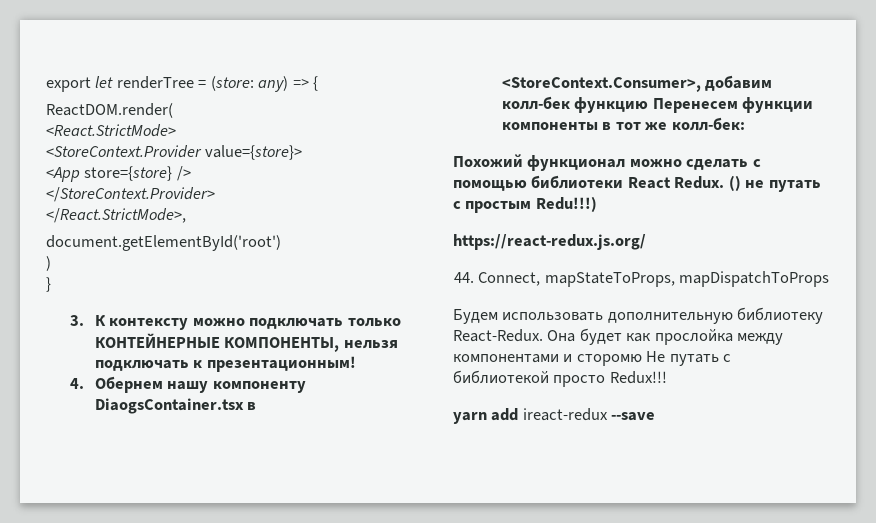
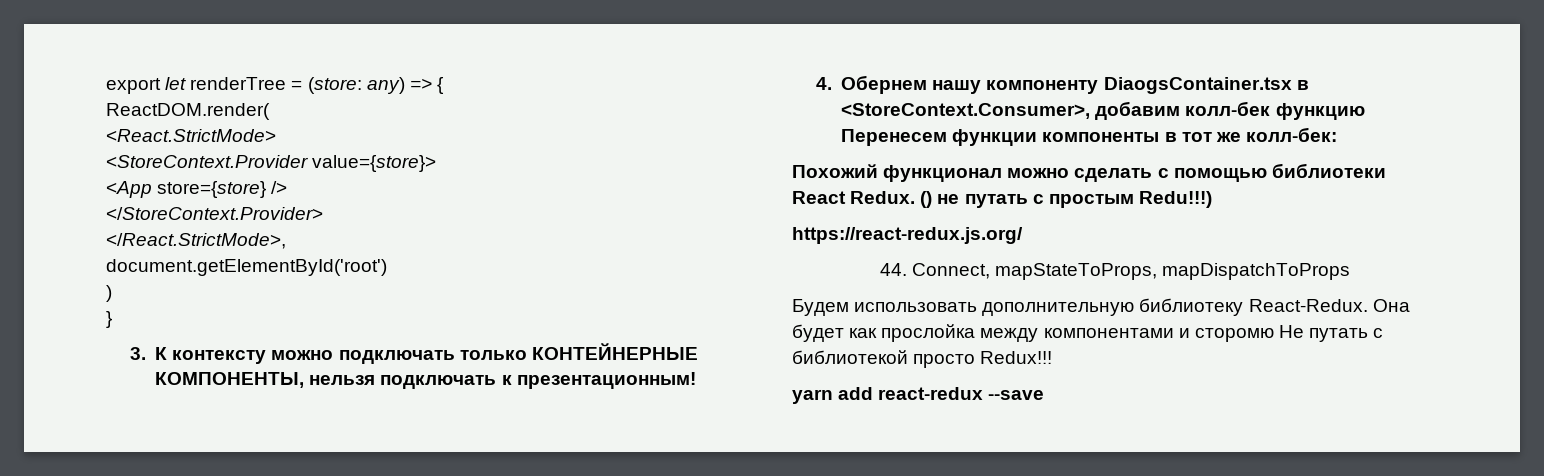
- yarn add ireact-redux --save
+ yarn add react-redux --save

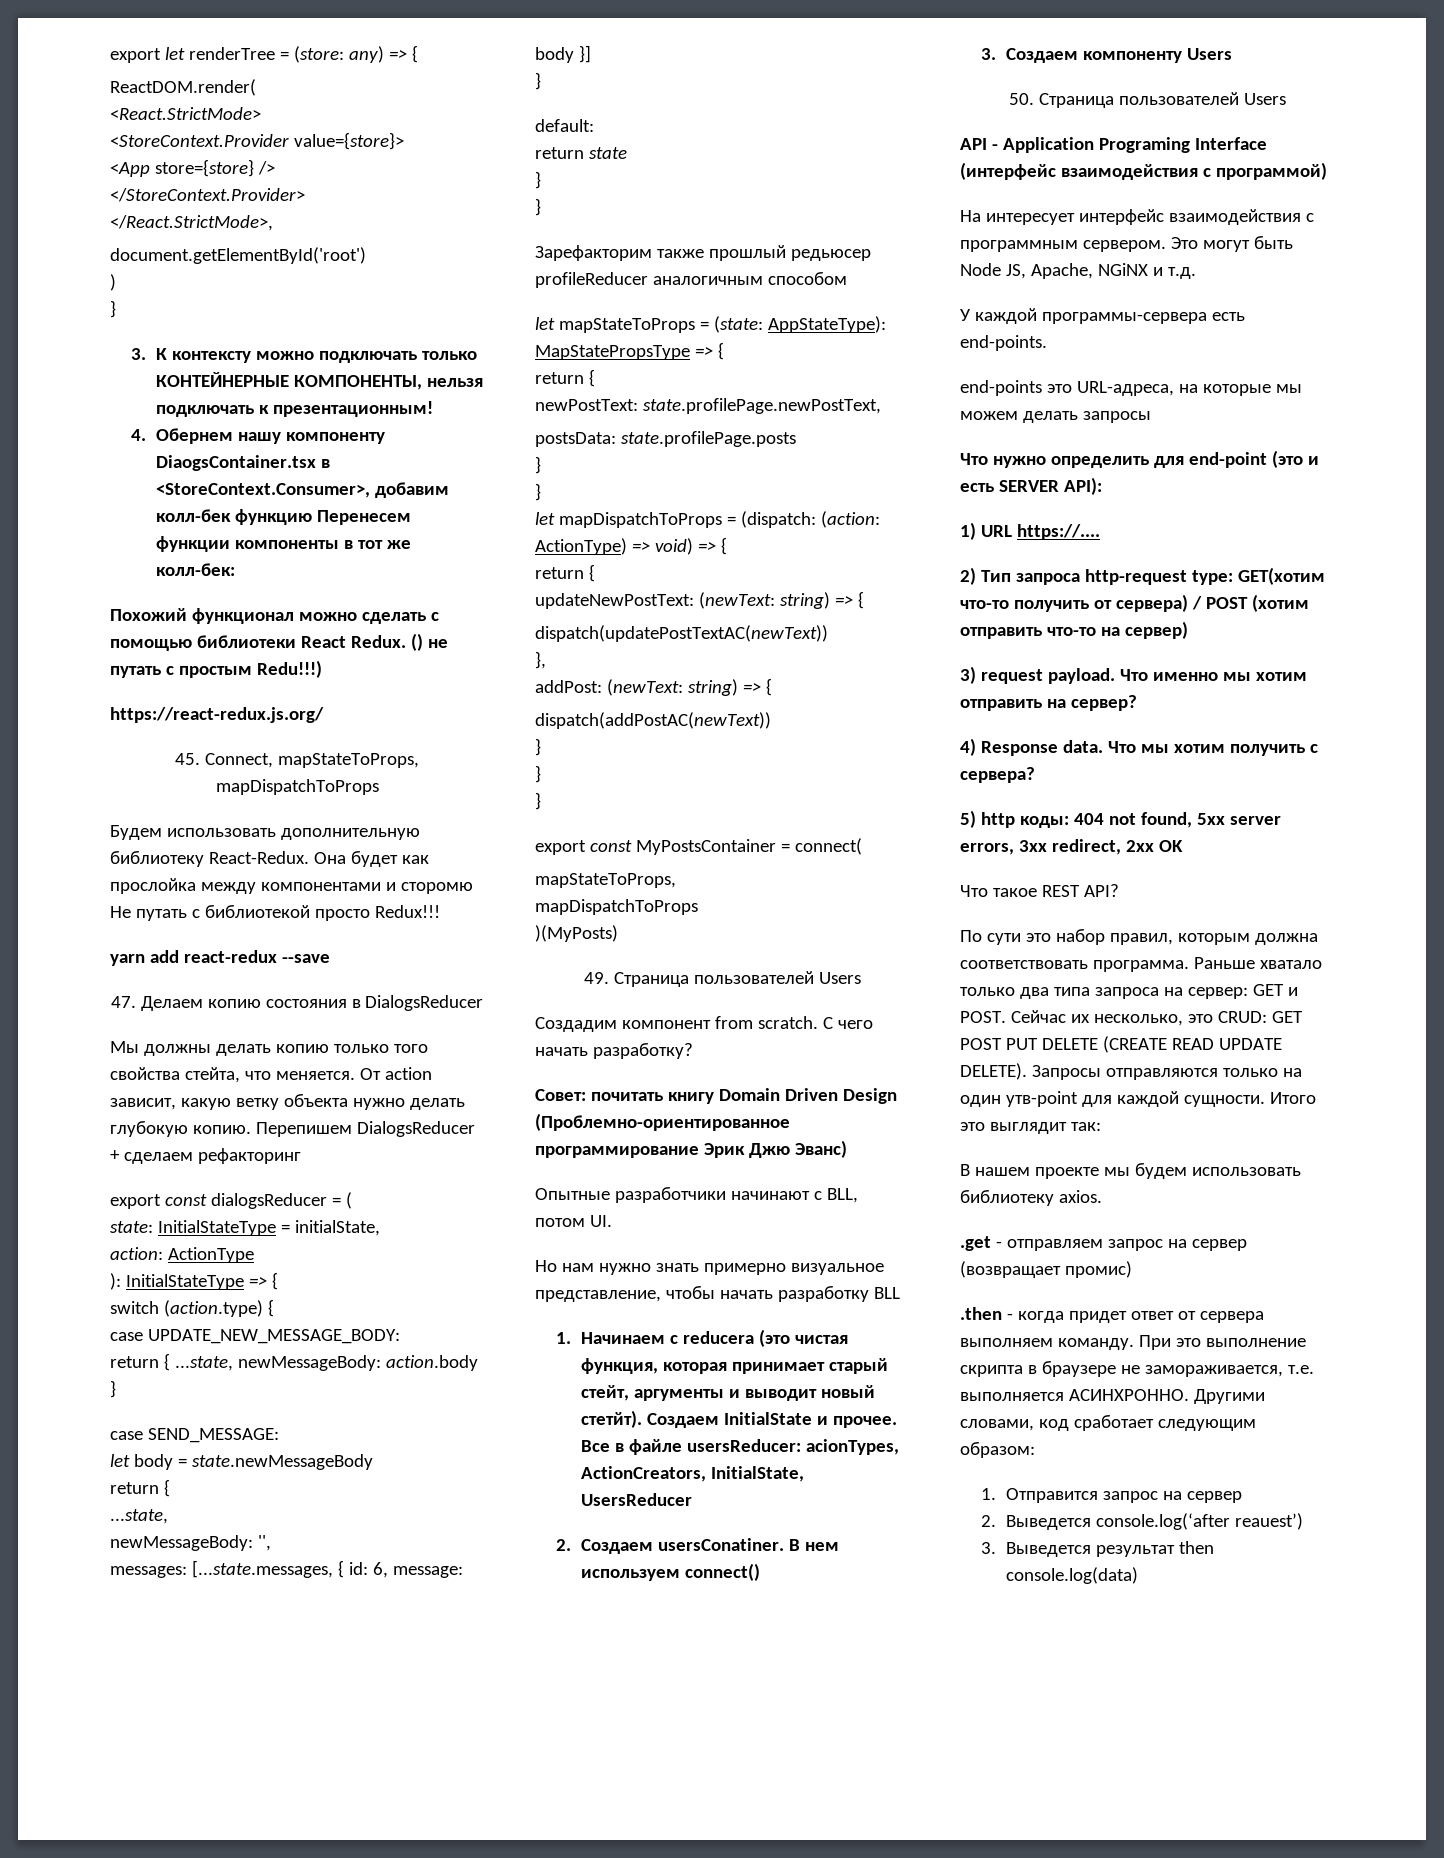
- 44. Connect, mapStateToProps, mapDispatchToProps
+ 45. Connect, mapStateToProps, mapDispatchToProps
+ 47. Делаем копию состояния в DialogsReducer
+ Мы должны делать копию только того свойства стейта, что меняется. От action зависит, какую ветку объекта нужно делать глубокую копию. Перепишем DialogsReducer + сделаем рефакторинг
+ export const dialogsReducer = (
+ state: InitialStateType = initialState,
+ action: ActionType
+ ): InitialStateType => {
+ switch (action.type) {
+ case UPDATE_NEW_MESSAGE_BODY:
+ return { ...state, newMessageBody: action.body }
+ case SEND_MESSAGE:
+ let body = state.newMessageBody
+ return {
+ ...state,
+ newMessageBody: '',
+ messages: [...state.messages, { id: 6, message: body }]
+ }
+ default:
+ return state
+ }
+ }
+ Зарефакторим также прошлый редьюсер profileReducer аналогичным способом
+ let mapStateToProps = (state: AppStateType): MapStatePropsType => {
+ return {
+ newPostText: state.profilePage.newPostText,
+ postsData: state.profilePage.posts
+ }
+ }
+ let mapDispatchToProps = (dispatch: (action: ActionType) => void) => {
+ return {
+ updateNewPostText: (newText: string) => {
+ dispatch(updatePostTextAC(newText))
+ },
+ addPost: (newText: string) => {
+ dispatch(addPostAC(newText))
+ }
+ }
+ }
+ export const MyPostsContainer = connect(
+ mapStateToProps,
+ mapDispatchToProps
+ )(MyPosts)
+ 49. Страница пользователей Users
+ Создадим компонент from scratch. С чего начать разработку?
+ Совет: почитать книгу Domain Driven Design (Проблемно-ориентированное программирование Эрик Джю Эванс)
+ Опытные разработчики начинают с BLL, потом UI.
+ Но нам нужно знать примерно визуальное представление, чтобы начать разработку BLL
+ 1. Начинаем с reducera (это чистая функция, которая принимает старый стейт, аргументы и выводит новый стетйт). Создаем InitialState и прочее. Все в файле usersReducer: acionTypes, ActionCreators, InitialState, UsersReducer
+ 2. Создаем usersConatiner. В нем используем connect()
+ 3. Создаем компоненту Users
+ 50. Страница пользователей Users
+ API - Application Programing Interface (интерфейс взаимодействия с программой)
+ На интересует интерфейс взаимодействия с программным сервером. Это могут быть Node JS, Apache, NGiNX и т.д.
+ У каждой программы-сервера есть end-points.
+ end-points это URL-адреса, на которые мы можем делать запросы
+ Что нужно определить для end-point (это и есть SERVER API):
+ 1) URL https://....
+ 2) Тип запроса http-request type: GET(хотим что-то получить от сервера) / POST (хотим отправить что-то на сервер)
+ 3) request payload. Что именно мы хотим отправить на сервер?
+ 4) Response data. Что мы хотим получить с сервера?
+ 5) http коды: 404 not found, 5xx server errors, 3xx redirect, 2xx OK
+ Что такое REST API?
+ По сути это набор правил, которым должна соответствовать программа. Раньше хватало только два типа запроса на сервер: GET и POST. Сейчас их несколько, это CRUD: GET POST PUT DELETE (CREATE READ UPDATE DELETE). Запросы отправляются только на один утв-point для каждой сущности. Итого это выглядит так:
+ В нашем проекте мы будем использовать библиотеку axios.
+ .get - отправляем запрос на сервер (возвращает промис)
+ .then - когда придет ответ от сервера выполняем команду. При это выполнение скрипта в браузере не замораживается, т.е. выполняется АСИНХРОННО. Другими словами, код сработает следующим образом:
+ 1. Отправится запрос на сервер
+ 2. Выведется console.log(‘after reauest’)
+ 3. Выведется результат then console.log(data)

